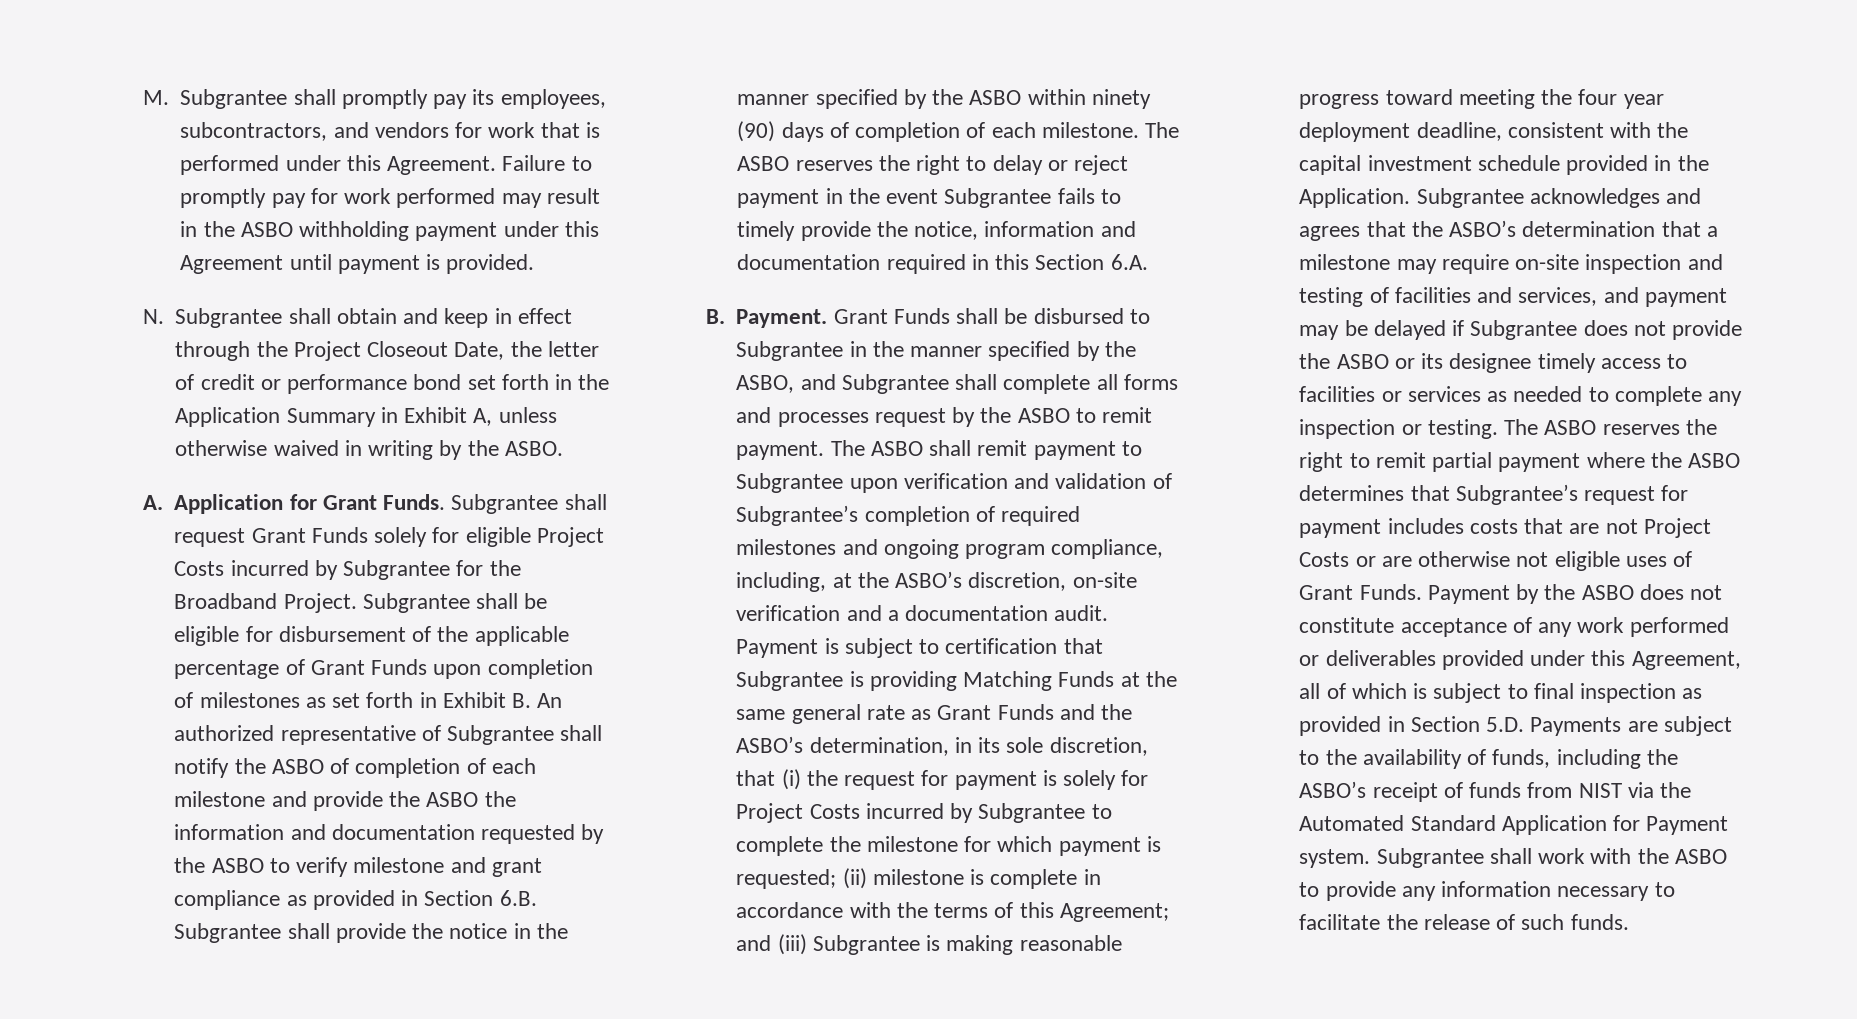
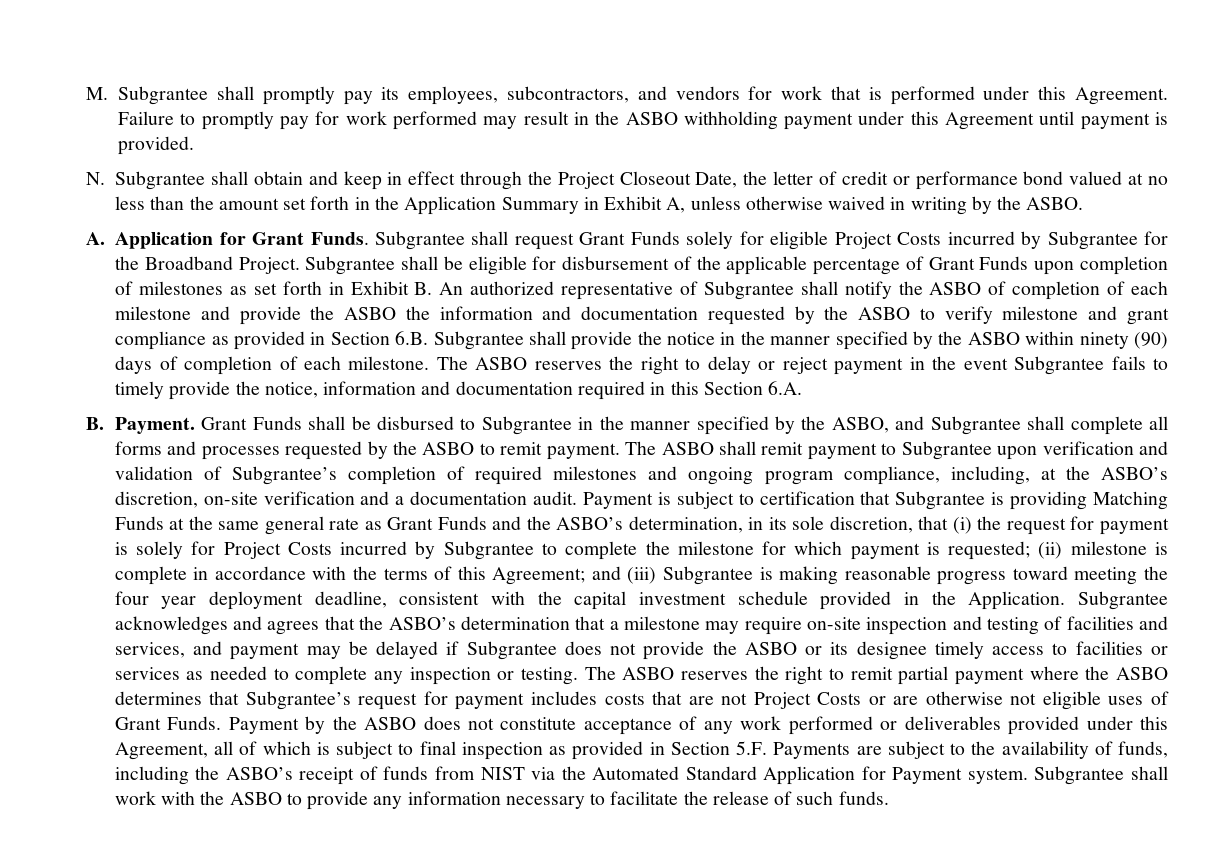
- N. Subgrantee shall obtain and keep in effect through the Project Closeout Date, the letter of credit or performance bond set forth in the Application Summary in Exhibit A, unless otherwise waived in writing by the ASBO.
+ N. Subgrantee shall obtain and keep in effect through the Project Closeout Date, the letter of credit or performance bond valued at no less than the amount set forth in the Application Summary in Exhibit A, unless otherwise waived in writing by the ASBO.
- Grant Funds shall be disbursed to Subgrantee in the manner specified by the ASBO, and Subgrantee shall complete all forms and processes request by the ASBO to remit payment.
+ Grant Funds shall be disbursed to Subgrantee in the manner specified by the ASBO, and Subgrantee shall complete all forms and processes requested by the ASBO to remit payment.
- Payment by the ASBO does not constitute acceptance of any work performed or deliverables provided under this Agreement, all of which is subject to final inspection as provided in Section 5.D. Payments are subject to the availability of funds, including the ASBO’s receipt of funds from NIST via the Automated Standard Application for Payment system.
+ Payment by the ASBO does not constitute acceptance of any work performed or deliverables provided under this Agreement, all of which is subject to final inspection as provided in Section 5.F. Payments are subject to the availability of funds, including the ASBO’s receipt of funds from NIST via the Automated Standard Application for Payment system.

